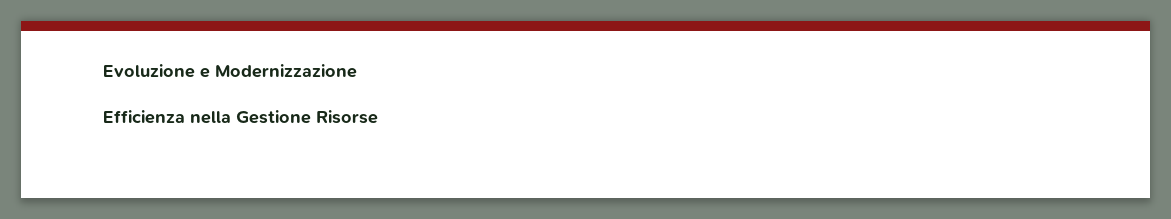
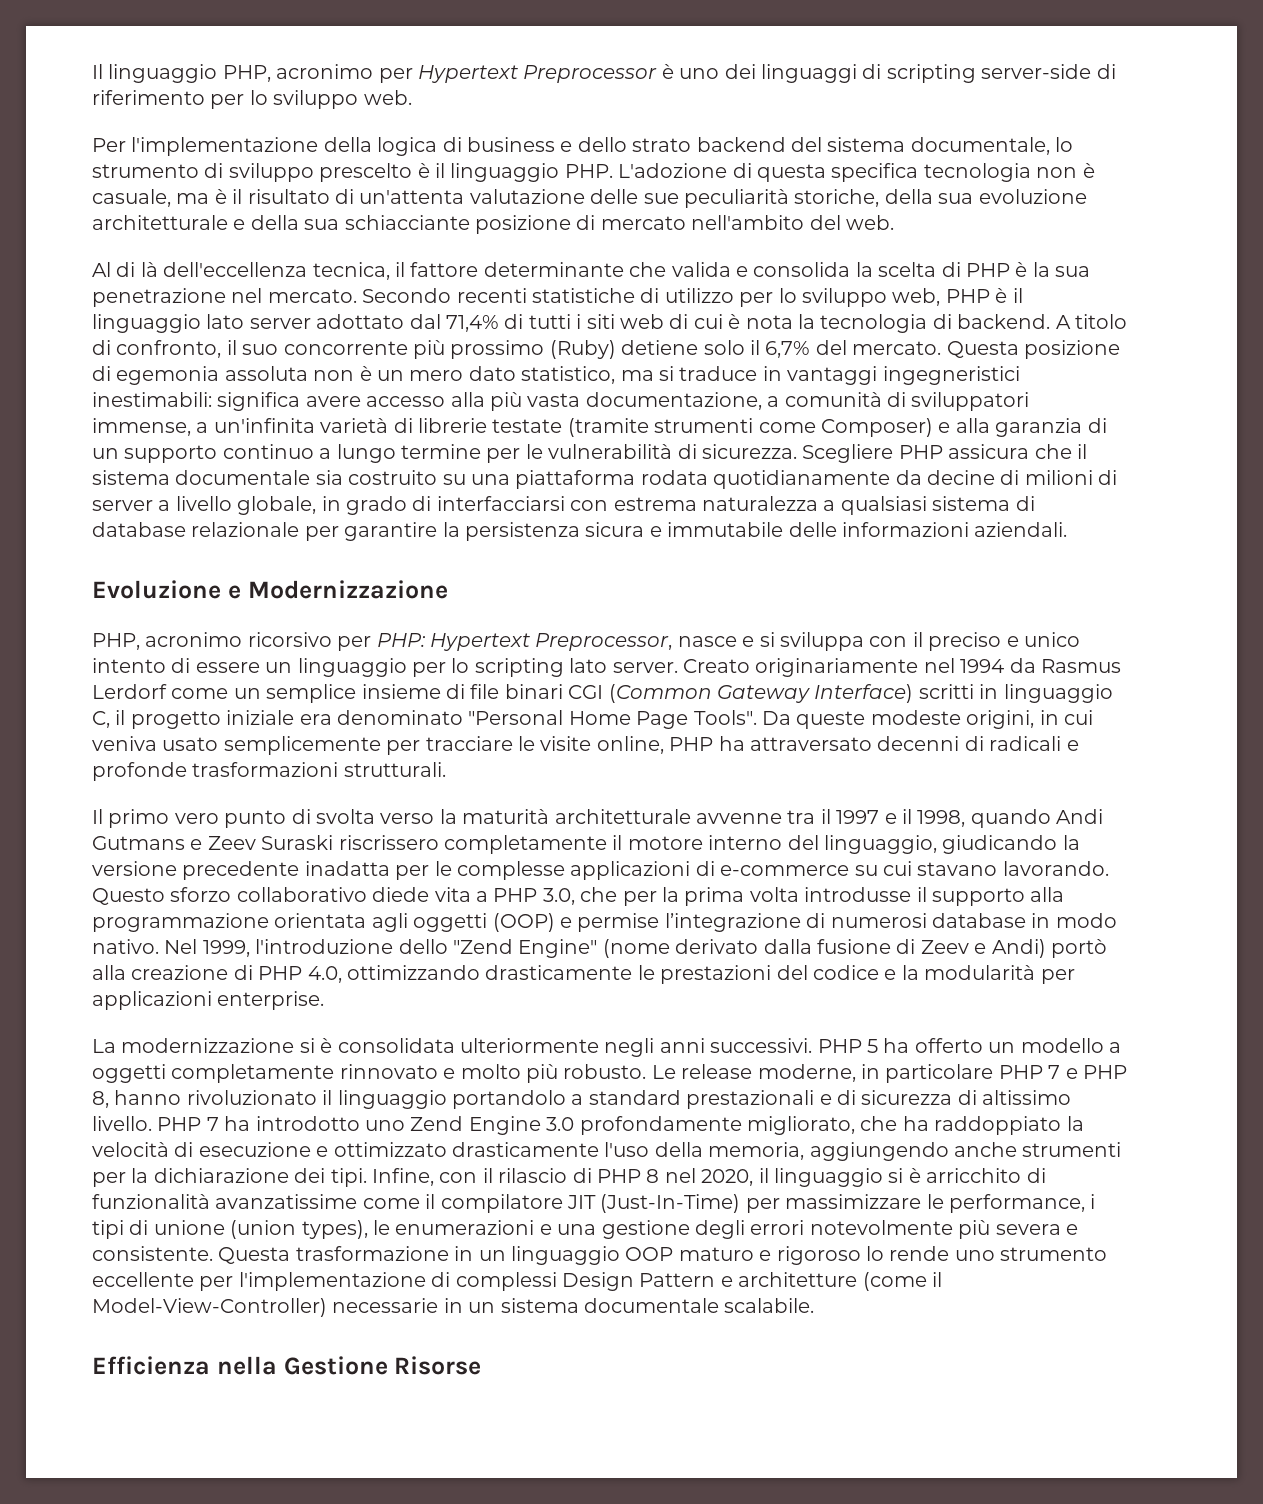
+ Il linguaggio PHP, acronimo per Hypertext Preprocessor è uno dei linguaggi di scripting server-side di riferimento per lo sviluppo web.
+ Per l'implementazione della logica di business e dello strato backend del sistema documentale, lo strumento di sviluppo prescelto è il linguaggio PHP. L'adozione di questa specifica tecnologia non è casuale, ma è il risultato di un'attenta valutazione delle sue peculiarità storiche, della sua evoluzione architetturale e della sua schiacciante posizione di mercato nell'ambito del web.
+ Al di là dell'eccellenza tecnica, il fattore determinante che valida e consolida la scelta di PHP è la sua penetrazione nel mercato. Secondo recenti statistiche di utilizzo per lo sviluppo web, PHP è il linguaggio lato server adottato dal 71,4% di tutti i siti web di cui è nota la tecnologia di backend. A titolo di confronto, il suo concorrente più prossimo (Ruby) detiene solo il 6,7% del mercato. Questa posizione di egemonia assoluta non è un mero dato statistico, ma si traduce in vantaggi ingegneristici inestimabili: significa avere accesso alla più vasta documentazione, a comunità di sviluppatori immense, a un'infinita varietà di librerie testate (tramite strumenti come Composer) e alla garanzia di un supporto continuo a lungo termine per le vulnerabilità di sicurezza. Scegliere PHP assicura che il sistema documentale sia costruito su una piattaforma rodata quotidianamente da decine di milioni di server a livello globale, in grado di interfacciarsi con estrema naturalezza a qualsiasi sistema di database relazionale per garantire la persistenza sicura e immutabile delle informazioni aziendali.
  Evoluzione e Modernizzazione
+ PHP, acronimo ricorsivo per PHP: Hypertext Preprocessor, nasce e si sviluppa con il preciso e unico intento di essere un linguaggio per lo scripting lato server. Creato originariamente nel 1994 da Rasmus Lerdorf come un semplice insieme di file binari CGI (Common Gateway Interface) scritti in linguaggio C, il progetto iniziale era denominato "Personal Home Page Tools". Da queste modeste origini, in cui veniva usato semplicemente per tracciare le visite online, PHP ha attraversato decenni di radicali e profonde trasformazioni strutturali.
+ Il primo vero punto di svolta verso la maturità architetturale avvenne tra il 1997 e il 1998, quando Andi Gutmans e Zeev Suraski riscrissero completamente il motore interno del linguaggio, giudicando la versione precedente inadatta per le complesse applicazioni di e-commerce su cui stavano lavorando. Questo sforzo collaborativo diede vita a PHP 3.0, che per la prima volta introdusse il supporto alla programmazione orientata agli oggetti (OOP) e permise l’integrazione di numerosi database in modo nativo. Nel 1999, l'introduzione dello "Zend Engine" (nome derivato dalla fusione di Zeev e Andi) portò alla creazione di PHP 4.0, ottimizzando drasticamente le prestazioni del codice e la modularità per applicazioni enterprise.
+ La modernizzazione si è consolidata ulteriormente negli anni successivi. PHP 5 ha offerto un modello a oggetti completamente rinnovato e molto più robusto. Le release moderne, in particolare PHP 7 e PHP 8, hanno rivoluzionato il linguaggio portandolo a standard prestazionali e di sicurezza di altissimo livello. PHP 7 ha introdotto uno Zend Engine 3.0 profondamente migliorato, che ha raddoppiato la velocità di esecuzione e ottimizzato drasticamente l'uso della memoria, aggiungendo anche strumenti per la dichiarazione dei tipi. Infine, con il rilascio di PHP 8 nel 2020, il linguaggio si è arricchito di funzionalità avanzatissime come il compilatore JIT (Just-In-Time) per massimizzare le performance, i tipi di unione (union types), le enumerazioni e una gestione degli errori notevolmente più severa e consistente. Questa trasformazione in un linguaggio OOP maturo e rigoroso lo rende uno strumento eccellente per l'implementazione di complessi Design Pattern e architetture (come il Model-View-Controller) necessarie in un sistema documentale scalabile.

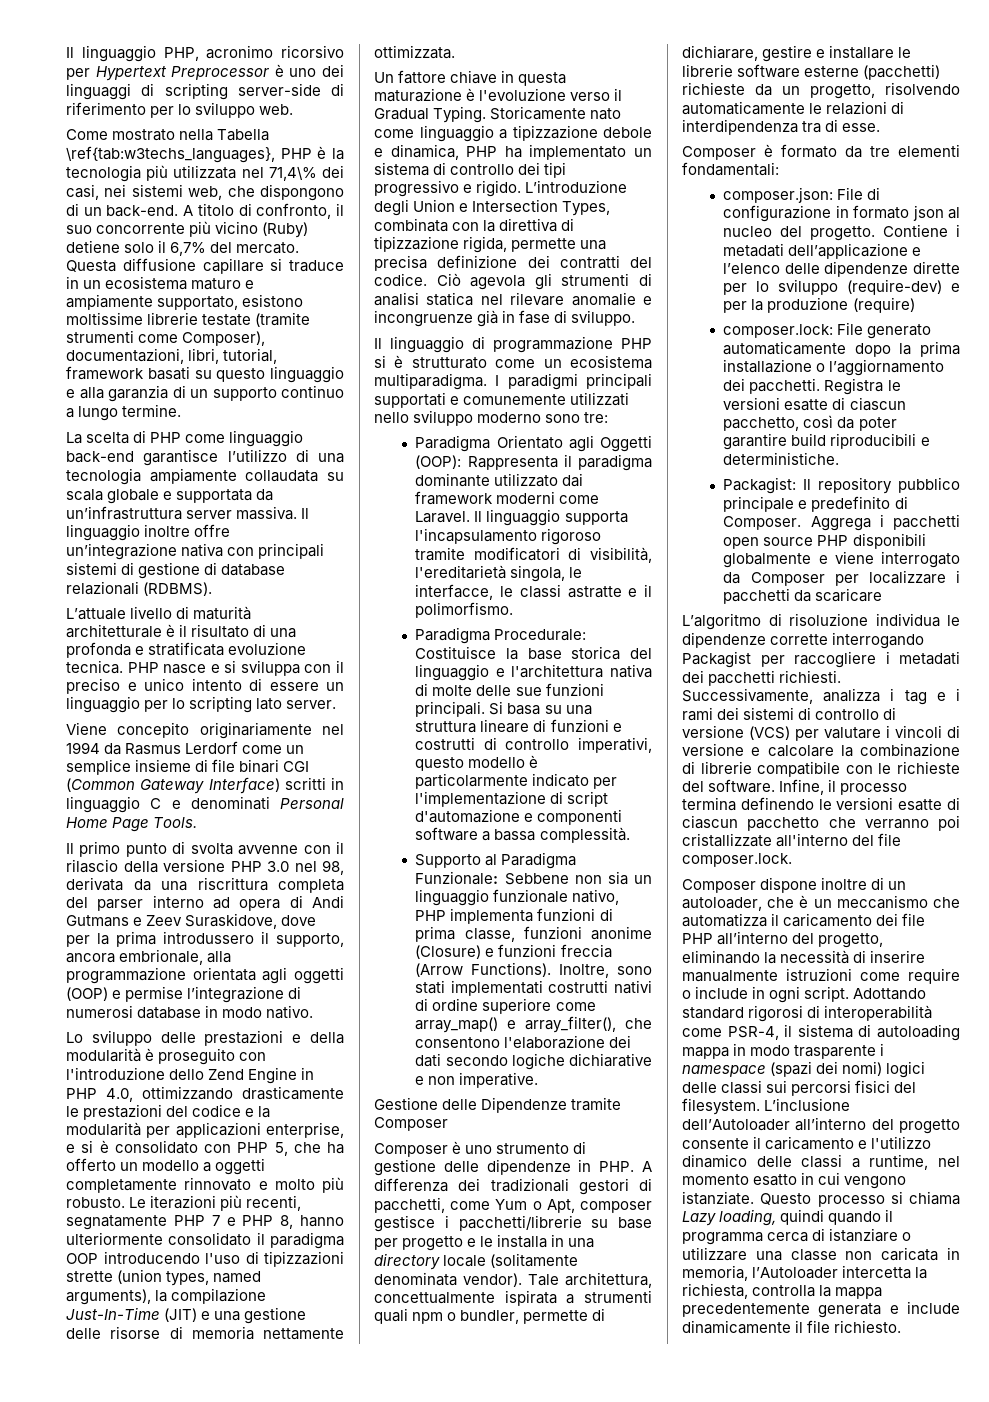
- Il linguaggio PHP, acronimo per Hypertext Preprocessor è uno dei linguaggi di scripting server-side di riferimento per lo sviluppo web.
+ Il linguaggio PHP, acronimo ricorsivo per Hypertext Preprocessor è uno dei linguaggi di scripting server-side di riferimento per lo sviluppo web.
- Per l'implementazione della logica di business e dello strato backend del sistema documentale, lo strumento di sviluppo prescelto è il linguaggio PHP. L'adozione di questa specifica tecnologia non è casuale, ma è il risultato di un'attenta valutazione delle sue peculiarità storiche, della sua evoluzione architetturale e della sua schiacciante posizione di mercato nell'ambito del web.
- Al di là dell'eccellenza tecnica, il fattore determinante che valida e consolida la scelta di PHP è la sua penetrazione nel mercato. Secondo recenti statistiche di utilizzo per lo sviluppo web, PHP è il linguaggio lato server adottato dal 71,4% di tutti i siti web di cui è nota la tecnologia di backend.
+ Come mostrato nella Tabella \ref{tab:w3techs_languages}, PHP è la tecnologia più utilizzata nel 71,4\% dei casi, nei sistemi web, che dispongono di un back-end.
- A titolo di confronto, il suo concorrente più prossimo (Ruby) detiene solo il 6,7% del mercato.
+ A titolo di confronto, il suo concorrente più vicino (Ruby) detiene solo il 6,7% del mercato.
- Questa posizione di egemonia assoluta non è un mero dato statistico, ma si traduce in vantaggi ingegneristici inestimabili: significa avere accesso alla più vasta documentazione, a comunità di sviluppatori immense, a un'infinita varietà di librerie testate (tramite strumenti come Composer) e alla garanzia di un supporto continuo a lungo termine per le vulnerabilità di sicurezza. Scegliere PHP assicura che il sistema documentale sia costruito su una piattaforma rodata quotidianamente da decine di milioni di server a livello globale, in grado di interfacciarsi con estrema naturalezza a qualsiasi sistema di database relazionale per garantire la persistenza sicura e immutabile delle informazioni aziendali.
- Evoluzione e Modernizzazione
- PHP, acronimo ricorsivo per PHP: Hypertext Preprocessor, nasce e si sviluppa con il preciso e unico intento di essere un linguaggio per lo scripting lato server. Creato originariamente nel 1994 da Rasmus Lerdorf come un semplice insieme di file binari CGI (Common Gateway Interface) scritti in linguaggio C, il progetto iniziale era denominato "Personal Home Page Tools". Da queste modeste origini, in cui veniva usato semplicemente per tracciare le visite online, PHP ha attraversato decenni di radicali e profonde trasformazioni strutturali.
+ Questa diffusione capillare si traduce in un ecosistema maturo e ampiamente supportato, esistono moltissime librerie testate (tramite strumenti come Composer), documentazioni, libri, tutorial, framework basati su questo linguaggio e alla garanzia di un supporto continuo a lungo termine.
+ La scelta di PHP come linguaggio back-end garantisce l’utilizzo di una tecnologia ampiamente collaudata su scala globale e supportata da un’infrastruttura server massiva. Il linguaggio inoltre offre un’integrazione nativa con principali sistemi di gestione di database relazionali (RDBMS).
+ L’attuale livello di maturità architetturale è il risultato di una profonda e stratificata evoluzione tecnica. PHP nasce e si sviluppa con il preciso e unico intento di essere un linguaggio per lo scripting lato server.
+ Viene concepito originariamente nel 1994 da Rasmus Lerdorf come un semplice insieme di file binari CGI (Common Gateway Interface) scritti in linguaggio C e denominati Personal Home Page Tools.
- Il primo vero punto di svolta verso la maturità architetturale avvenne tra il 1997 e il 1998, quando Andi Gutmans e Zeev Suraski riscrissero completamente il motore interno del linguaggio, giudicando la versione precedente inadatta per le complesse applicazioni di e-commerce su cui stavano lavorando. Questo sforzo collaborativo diede vita a PHP 3.0, che per la prima volta introdusse il supporto alla programmazione orientata agli oggetti (OOP) e permise l’integrazione di numerosi database in modo nativo. Nel 1999, l'introduzione dello "Zend Engine" (nome derivato dalla fusione di Zeev e Andi) portò alla creazione di PHP 4.0, ottimizzando drasticamente le prestazioni del codice e la modularità per applicazioni enterprise.
- La modernizzazione si è consolidata ulteriormente negli anni successivi. PHP 5 ha offerto un modello a oggetti completamente rinnovato e molto più robusto.
+ Il primo punto di svolta avvenne con il rilascio della versione PHP 3.0 nel 98, derivata da una riscrittura completa del parser interno ad opera di Andi Gutmans e Zeev Suraskidove, dove per la prima introdussero il supporto, ancora embrionale, alla programmazione orientata agli oggetti (OOP) e permise l’integrazione di numerosi database in modo nativo.
+ Lo sviluppo delle prestazioni e della modularità è proseguito con l'introduzione dello Zend Engine in PHP 4.0, ottimizzando drasticamente le prestazioni del codice e la modularità per applicazioni enterprise, e si è consolidato con PHP 5, che ha offerto un modello a oggetti completamente rinnovato e molto più robusto.
- Le release moderne, in particolare PHP 7 e PHP 8, hanno rivoluzionato il linguaggio portandolo a standard prestazionali e di sicurezza di altissimo livello. PHP 7 ha introdotto uno Zend Engine 3.0 profondamente migliorato, che ha raddoppiato la velocità di esecuzione e ottimizzato drasticamente l'uso della memoria, aggiungendo anche strumenti per la dichiarazione dei tipi. Infine, con il rilascio di PHP 8 nel 2020, il linguaggio si è arricchito di funzionalità avanzatissime come il compilatore JIT (Just-In-Time) per massimizzare le performance, i tipi di unione (union types), le enumerazioni e una gestione degli errori notevolmente più severa e consistente. Questa trasformazione in un linguaggio OOP maturo e rigoroso lo rende uno strumento eccellente per l'implementazione di complessi Design Pattern e architetture (come il Model-View-Controller) necessarie in un sistema documentale scalabile.
- Efficienza nella Gestione Risorse
+ Le iterazioni più recenti, segnatamente PHP 7 e PHP 8, hanno ulteriormente consolidato il paradigma OOP introducendo l'uso di tipizzazioni strette (union types, named arguments), la compilazione Just-In-Time (JIT) e una gestione delle risorse di memoria nettamente ottimizzata.
+ Un fattore chiave in questa maturazione è l'evoluzione verso il Gradual Typing. Storicamente nato come linguaggio a tipizzazione debole e dinamica, PHP ha implementato un sistema di controllo dei tipi progressivo e rigido. L’introduzione degli Union e Intersection Types, combinata con la direttiva di tipizzazione rigida, permette una precisa definizione dei contratti del codice. Ciò agevola gli strumenti di analisi statica nel rilevare anomalie e incongruenze già in fase di sviluppo.
+ Il linguaggio di programmazione PHP si è strutturato come un ecosistema multiparadigma. I paradigmi principali supportati e comunemente utilizzati nello sviluppo moderno sono tre:
+ Paradigma Orientato agli Oggetti (OOP): Rappresenta il paradigma dominante utilizzato dai framework moderni come Laravel. Il linguaggio supporta l'incapsulamento rigoroso tramite modificatori di visibilità, l'ereditarietà singola, le interfacce, le classi astratte e il polimorfismo.
+ Paradigma Procedurale: Costituisce la base storica del linguaggio e l'architettura nativa di molte delle sue funzioni principali. Si basa su una struttura lineare di funzioni e costrutti di controllo imperativi, questo modello è particolarmente indicato per l'implementazione di script d'automazione e componenti software a bassa complessità.
+ Supporto al Paradigma Funzionale: Sebbene non sia un linguaggio funzionale nativo, PHP implementa funzioni di prima classe, funzioni anonime (Closure) e funzioni freccia (Arrow Functions). Inoltre, sono stati implementati costrutti nativi di ordine superiore come array_map() e array_filter(), che consentono l'elaborazione dei dati secondo logiche dichiarative e non imperative.
+ Gestione delle Dipendenze tramite Composer
+ Composer è uno strumento di gestione delle dipendenze in PHP. A differenza dei tradizionali gestori di pacchetti, come Yum o Apt, composer gestisce i pacchetti/librerie su base per progetto e le installa in una directory locale (solitamente denominata vendor). Tale architettura, concettualmente ispirata a strumenti quali npm o bundler, permette di dichiarare, gestire e installare le librerie software esterne (pacchetti) richieste da un progetto, risolvendo automaticamente le relazioni di interdipendenza tra di esse.
+ Composer è formato da tre elementi fondamentali:
+ composer.json: File di configurazione in formato json al nucleo del progetto. Contiene i metadati dell’applicazione e l’elenco delle dipendenze dirette per lo sviluppo (require-dev) e per la produzione (require)
+ composer.lock: File generato automaticamente dopo la prima installazione o l’aggiornamento dei pacchetti. Registra le versioni esatte di ciascun pacchetto, così da poter garantire build riproducibili e deterministiche.
+ Packagist: Il repository pubblico principale e predefinito di Composer. Aggrega i pacchetti open source PHP disponibili globalmente e viene interrogato da Composer per localizzare i pacchetti da scaricare
+ L’algoritmo di risoluzione individua le dipendenze corrette interrogando Packagist per raccogliere i metadati dei pacchetti richiesti. Successivamente, analizza i tag e i rami dei sistemi di controllo di versione (VCS) per valutare i vincoli di versione e calcolare la combinazione di librerie compatibile con le richieste del software. Infine, il processo termina definendo le versioni esatte di ciascun pacchetto che verranno poi cristallizzate all'interno del file composer.lock.
+ Composer dispone inoltre di un autoloader, che è un meccanismo che automatizza il caricamento dei file PHP all’interno del progetto, eliminando la necessità di inserire manualmente istruzioni come require o include in ogni script. Adottando standard rigorosi di interoperabilità come PSR-4, il sistema di autoloading mappa in modo trasparente i namespace (spazi dei nomi) logici delle classi sui percorsi fisici del filesystem. L’inclusione dell’Autoloader all’interno del progetto consente il caricamento e l'utilizzo dinamico delle classi a runtime, nel momento esatto in cui vengono istanziate. Questo processo si chiama Lazy loading, quindi quando il programma cerca di istanziare o utilizzare una classe non caricata in memoria, l’Autoloader intercetta la richiesta, controlla la mappa precedentemente generata e include dinamicamente il file richiesto.

